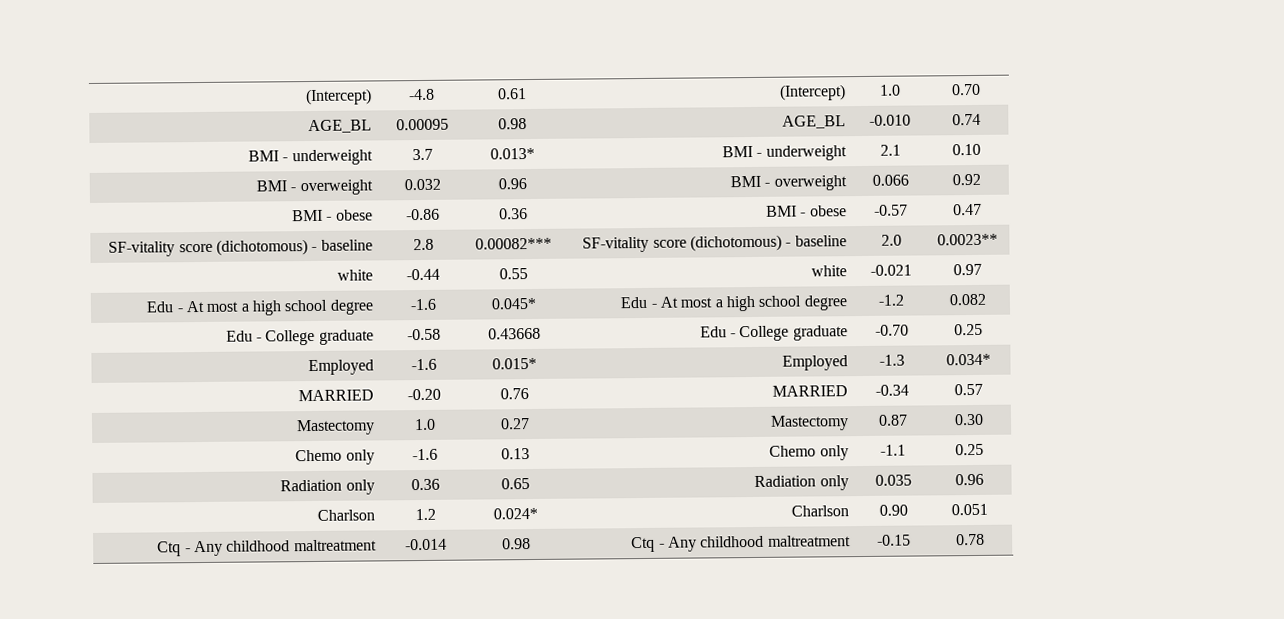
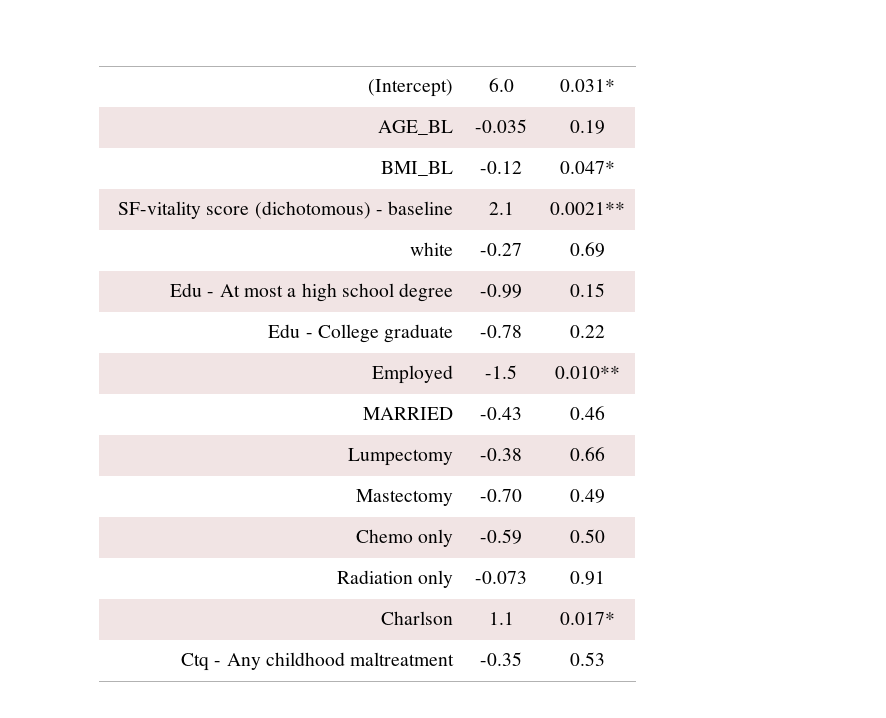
- (Intercept) | -4.8 | 0.61 | (Intercept) | 1.0 | 0.70
- AGE_BL | 0.00095 | 0.98 | AGE_BL | -0.010 | 0.74
- BMI - underweight | 3.7 | 0.013* | BMI - underweight | 2.1 | 0.10
- BMI - overweight | 0.032 | 0.96 | BMI - overweight | 0.066 | 0.92
- BMI - obese | -0.86 | 0.36 | BMI - obese | -0.57 | 0.47
- SF-vitality score (dichotomous) - baseline | 2.8 | 0.00082*** | SF-vitality score (dichotomous) - baseline | 2.0 | 0.0023**
- white | -0.44 | 0.55 | white | -0.021 | 0.97
- Edu - At most a high school degree | -1.6 | 0.045* | Edu - At most a high school degree | -1.2 | 0.082
- Edu - College graduate | -0.58 | 0.43668 | Edu - College graduate | -0.70 | 0.25
- Employed | -1.6 | 0.015* | Employed | -1.3 | 0.034*
- MARRIED | -0.20 | 0.76 | MARRIED | -0.34 | 0.57
- Mastectomy | 1.0 | 0.27 | Mastectomy | 0.87 | 0.30
- Chemo only | -1.6 | 0.13 | Chemo only | -1.1 | 0.25
- Radiation only | 0.36 | 0.65 | Radiation only | 0.035 | 0.96
- Charlson | 1.2 | 0.024* | Charlson | 0.90 | 0.051
- Ctq - Any childhood maltreatment | -0.014 | 0.98 | Ctq - Any childhood maltreatment | -0.15 | 0.78
+ (Intercept) | 6.0 | 0.031*
+ AGE_BL | -0.035 | 0.19
+ BMI_BL | -0.12 | 0.047*
+ SF-vitality score (dichotomous) - baseline | 2.1 | 0.0021**
+ white | -0.27 | 0.69
+ Edu - At most a high school degree | -0.99 | 0.15
+ Edu - College graduate | -0.78 | 0.22
+ Employed | -1.5 | 0.010**
+ MARRIED | -0.43 | 0.46
+ Lumpectomy | -0.38 | 0.66
+ Mastectomy | -0.70 | 0.49
+ Chemo only | -0.59 | 0.50
+ Radiation only | -0.073 | 0.91
+ Charlson | 1.1 | 0.017*
+ Ctq - Any childhood maltreatment | -0.35 | 0.53

